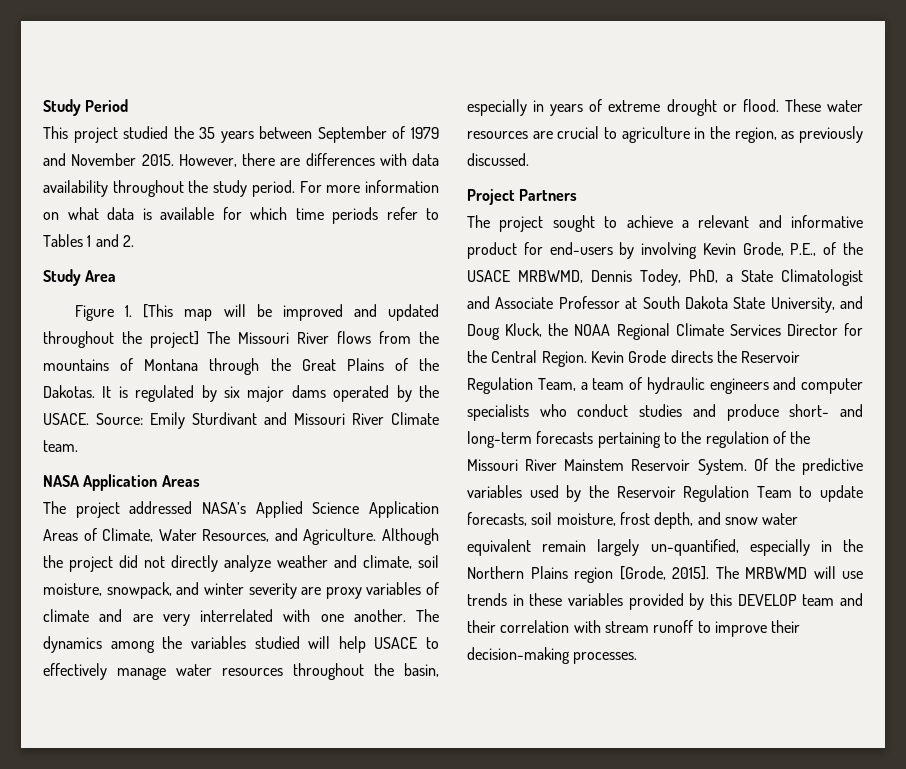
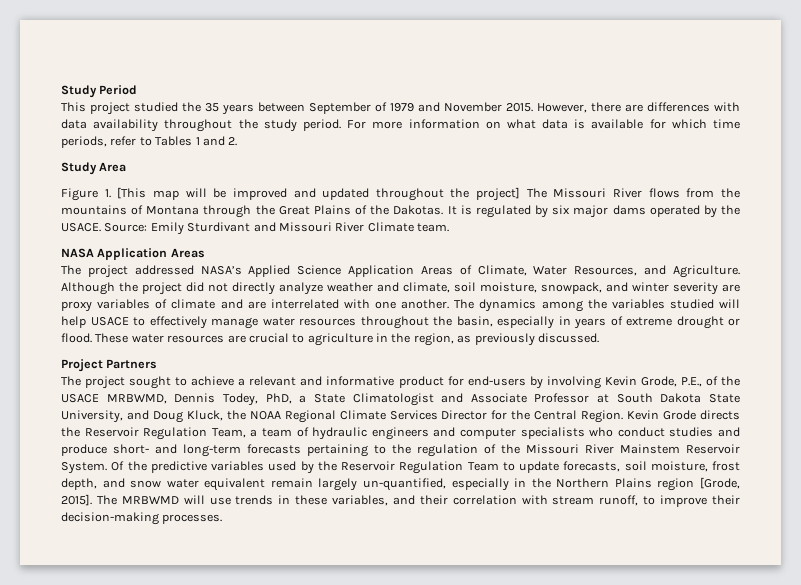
- For more information on what data is available for which time periods refer to Tables 1 and 2.
+ For more information on what data is available for which time periods, refer to Tables 1 and 2.
- Although the project did not directly analyze weather and climate, soil moisture, snowpack, and winter severity are proxy variables of climate and are very interrelated with one another.
+ Although the project did not directly analyze weather and climate, soil moisture, snowpack, and winter severity are proxy variables of climate and are interrelated with one another.
- The MRBWMD will use trends in these variables provided by this DEVELOP team and their correlation with stream runoff to improve their decision-making processes.
+ The MRBWMD will use trends in these variables, and their correlation with stream runoff, to improve their decision-making processes.

